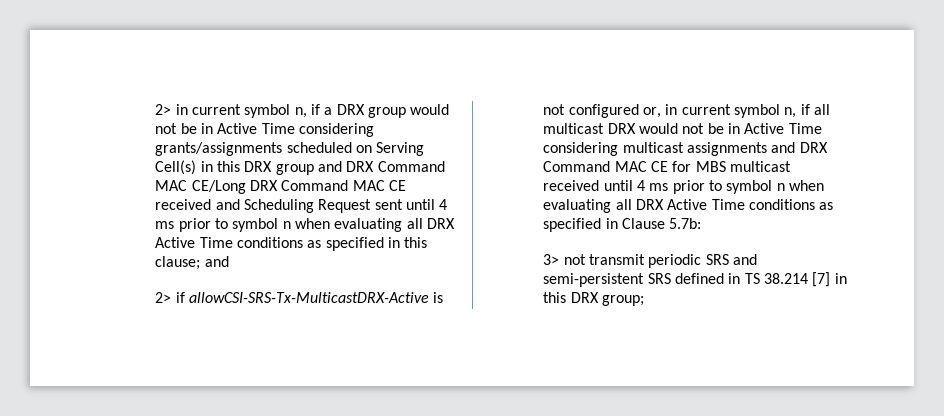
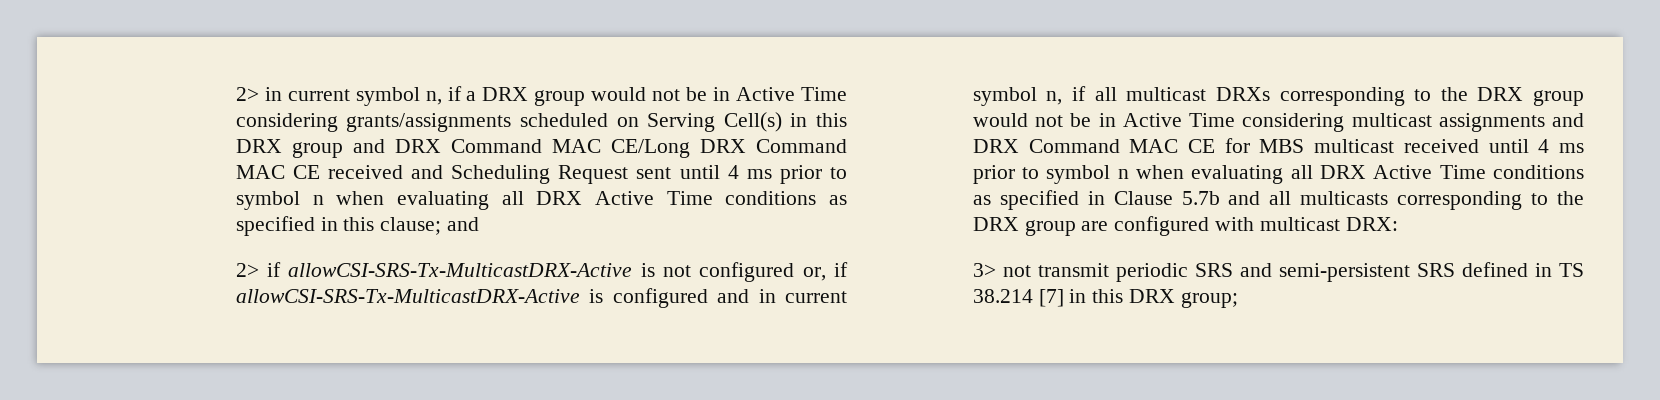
- 2> if allowCSI-SRS-Tx-MulticastDRX-Active is not configured or, in current symbol n, if all multicast DRX would not be in Active Time considering multicast assignments and DRX Command MAC CE for MBS multicast received until 4 ms prior to symbol n when evaluating all DRX Active Time conditions as specified in Clause 5.7b:
+ 2> if allowCSI-SRS-Tx-MulticastDRX-Active is not configured or, if allowCSI-SRS-Tx-MulticastDRX-Active is configured and in current symbol n, if all multicast DRXs corresponding to the DRX group would not be in Active Time considering multicast assignments and DRX Command MAC CE for MBS multicast received until 4 ms prior to symbol n when evaluating all DRX Active Time conditions as specified in Clause 5.7b and all multicasts corresponding to the DRX group are configured with multicast DRX:

